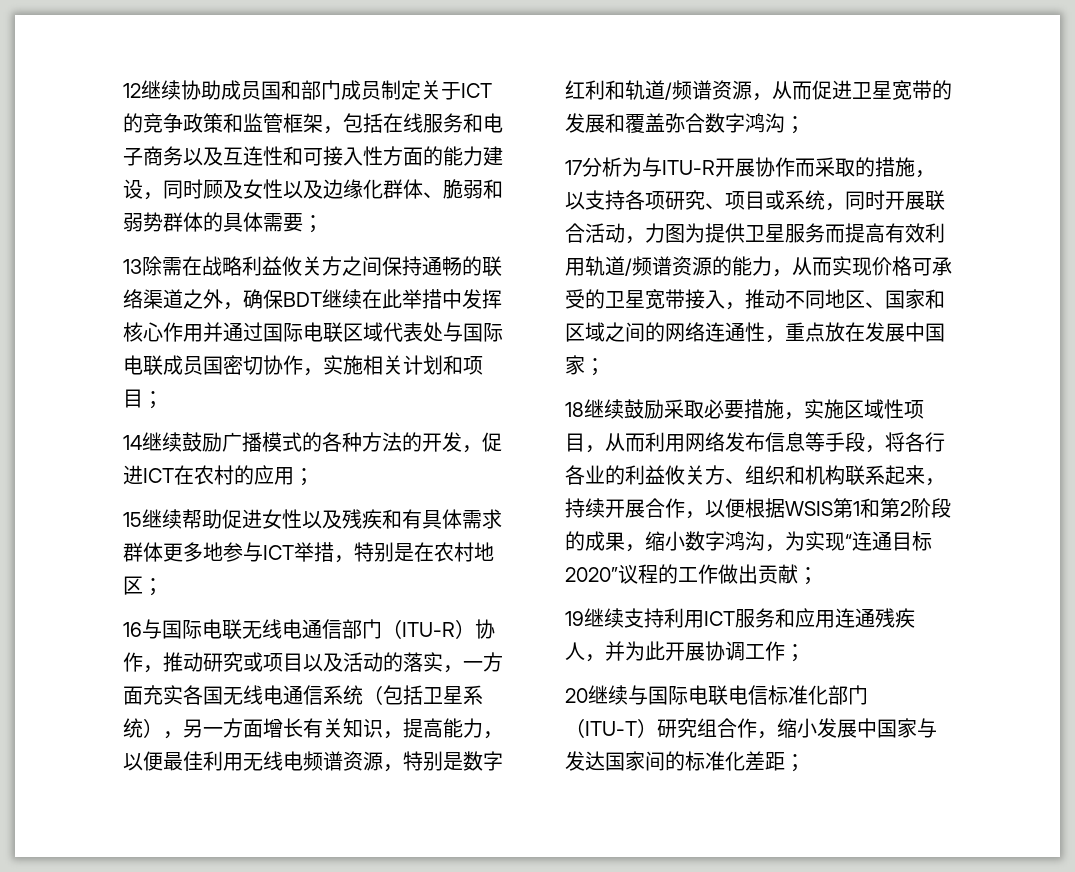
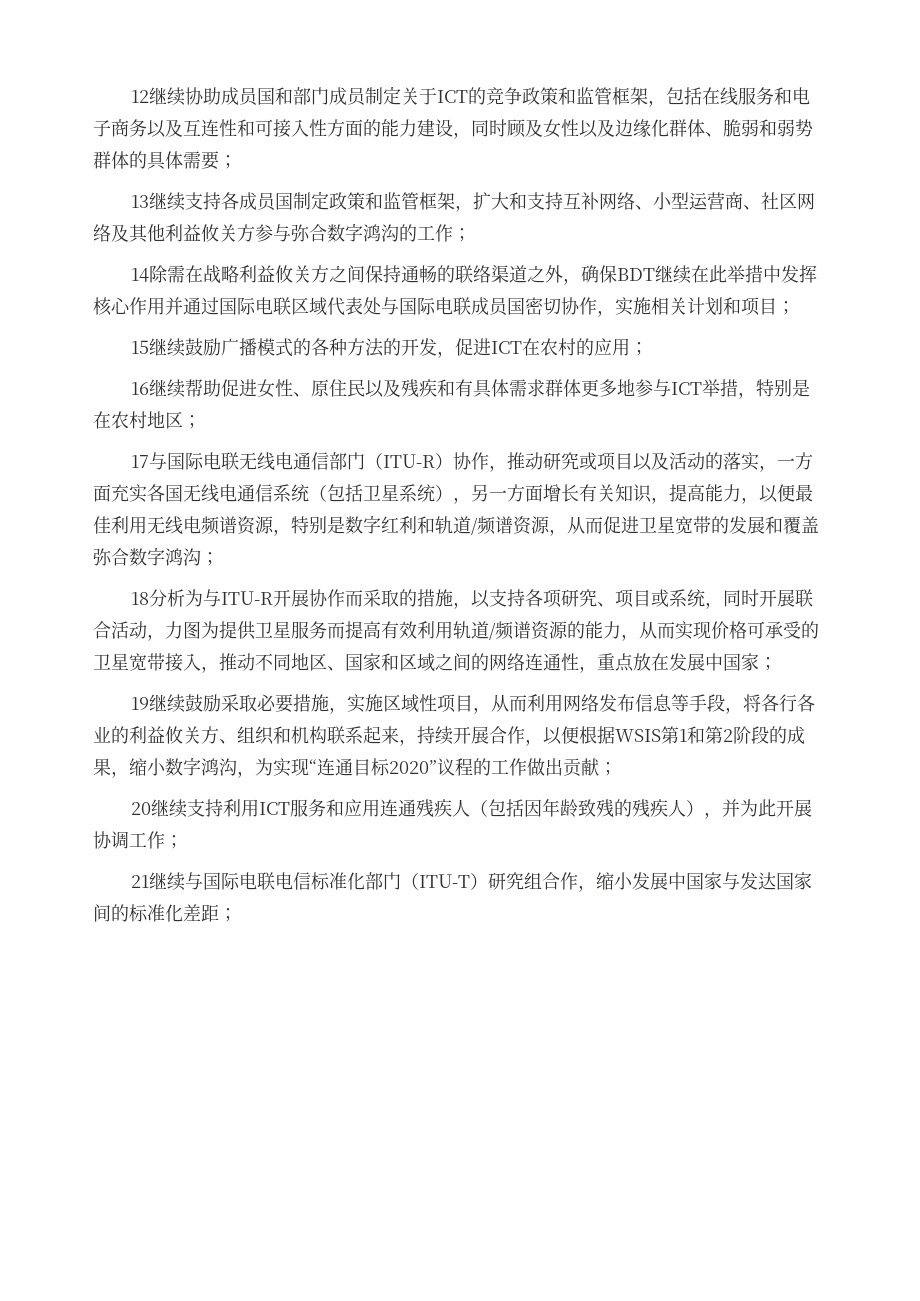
- 13除需在战略利益攸关方之间保持通畅的联络渠道之外，确保BDT继续在此举措中发挥核心作用并通过国际电联区域代表处与国际电联成员国密切协作，实施相关计划和项目；
+ 13继续支持各成员国制定政策和监管框架，扩大和支持互补网络、小型运营商、社区网络及其他利益攸关方参与弥合数字鸿沟的工作；
+ 14除需在战略利益攸关方之间保持通畅的联络渠道之外，确保BDT继续在此举措中发挥核心作用并通过国际电联区域代表处与国际电联成员国密切协作，实施相关计划和项目；
- 14继续鼓励广播模式的各种方法的开发，促进ICT在农村的应用；
+ 15继续鼓励广播模式的各种方法的开发，促进ICT在农村的应用；
- 15继续帮助促进女性以及残疾和有具体需求群体更多地参与ICT举措，特别是在农村地区；
+ 16继续帮助促进女性、原住民以及残疾和有具体需求群体更多地参与ICT举措，特别是在农村地区；
- 16与国际电联无线电通信部门（ITU-R）协作，推动研究或项目以及活动的落实，一方面充实各国无线电通信系统（包括卫星系统），另一方面增长有关知识，提高能力，以便最佳利用无线电频谱资源，特别是数字红利和轨道/频谱资源，从而促进卫星宽带的发展和覆盖弥合数字鸿沟；
+ 17与国际电联无线电通信部门（ITU-R）协作，推动研究或项目以及活动的落实，一方面充实各国无线电通信系统（包括卫星系统），另一方面增长有关知识，提高能力，以便最佳利用无线电频谱资源，特别是数字红利和轨道/频谱资源，从而促进卫星宽带的发展和覆盖弥合数字鸿沟；
- 17分析为与ITU-R开展协作而采取的措施，以支持各项研究、项目或系统，同时开展联合活动，力图为提供卫星服务而提高有效利用轨道/频谱资源的能力，从而实现价格可承受的卫星宽带接入，推动不同地区、国家和区域之间的网络连通性，重点放在发展中国家；
+ 18分析为与ITU-R开展协作而采取的措施，以支持各项研究、项目或系统，同时开展联合活动，力图为提供卫星服务而提高有效利用轨道/频谱资源的能力，从而实现价格可承受的卫星宽带接入，推动不同地区、国家和区域之间的网络连通性，重点放在发展中国家；
- 18继续鼓励采取必要措施，实施区域性项目，从而利用网络发布信息等手段，将各行各业的利益攸关方、组织和机构联系起来，持续开展合作，以便根据WSIS第1和第2阶段的成果，缩小数字鸿沟，为实现“连通目标2020”议程的工作做出贡献；
+ 19继续鼓励采取必要措施，实施区域性项目，从而利用网络发布信息等手段，将各行各业的利益攸关方、组织和机构联系起来，持续开展合作，以便根据WSIS第1和第2阶段的成果，缩小数字鸿沟，为实现“连通目标2020”议程的工作做出贡献；
- 19继续支持利用ICT服务和应用连通残疾人，并为此开展协调工作；
+ 20继续支持利用ICT服务和应用连通残疾人（包括因年龄致残的残疾人），并为此开展协调工作；
- 20继续与国际电联电信标准化部门（ITU-T）研究组合作，缩小发展中国家与发达国家间的标准化差距；
+ 21继续与国际电联电信标准化部门（ITU-T）研究组合作，缩小发展中国家与发达国家间的标准化差距；

